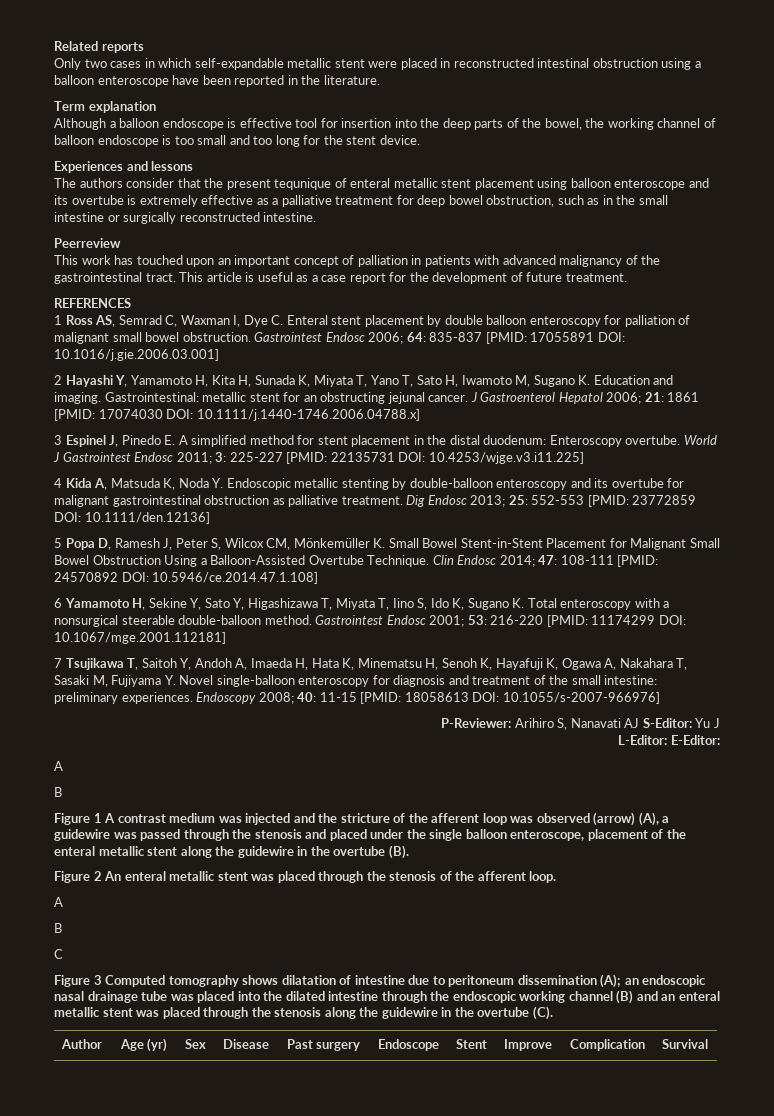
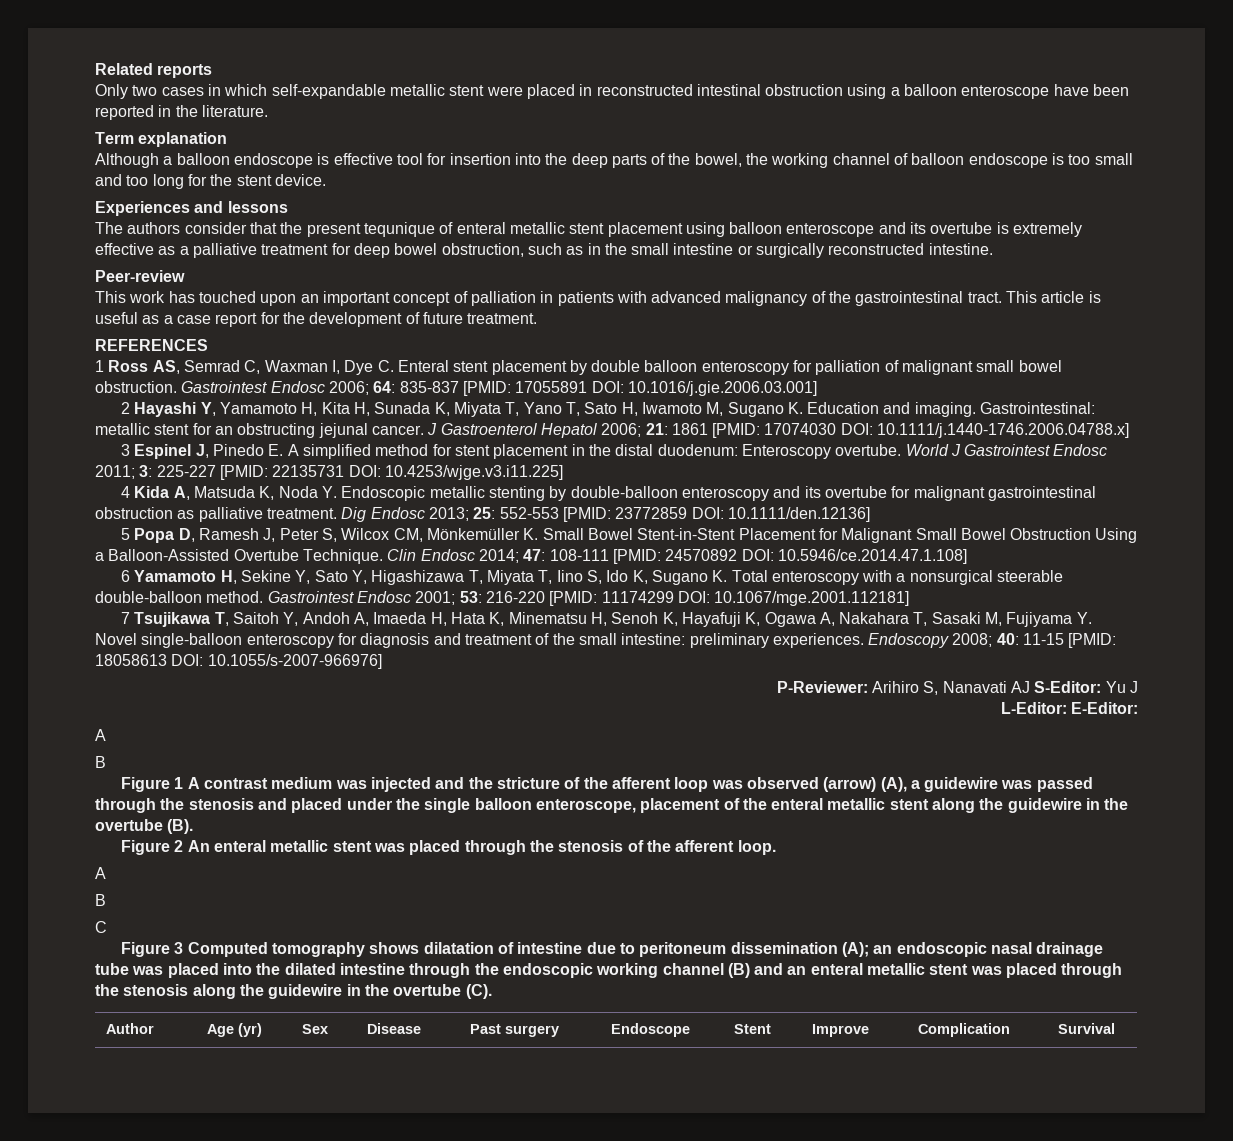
- Peerreview
+ Peer-review

